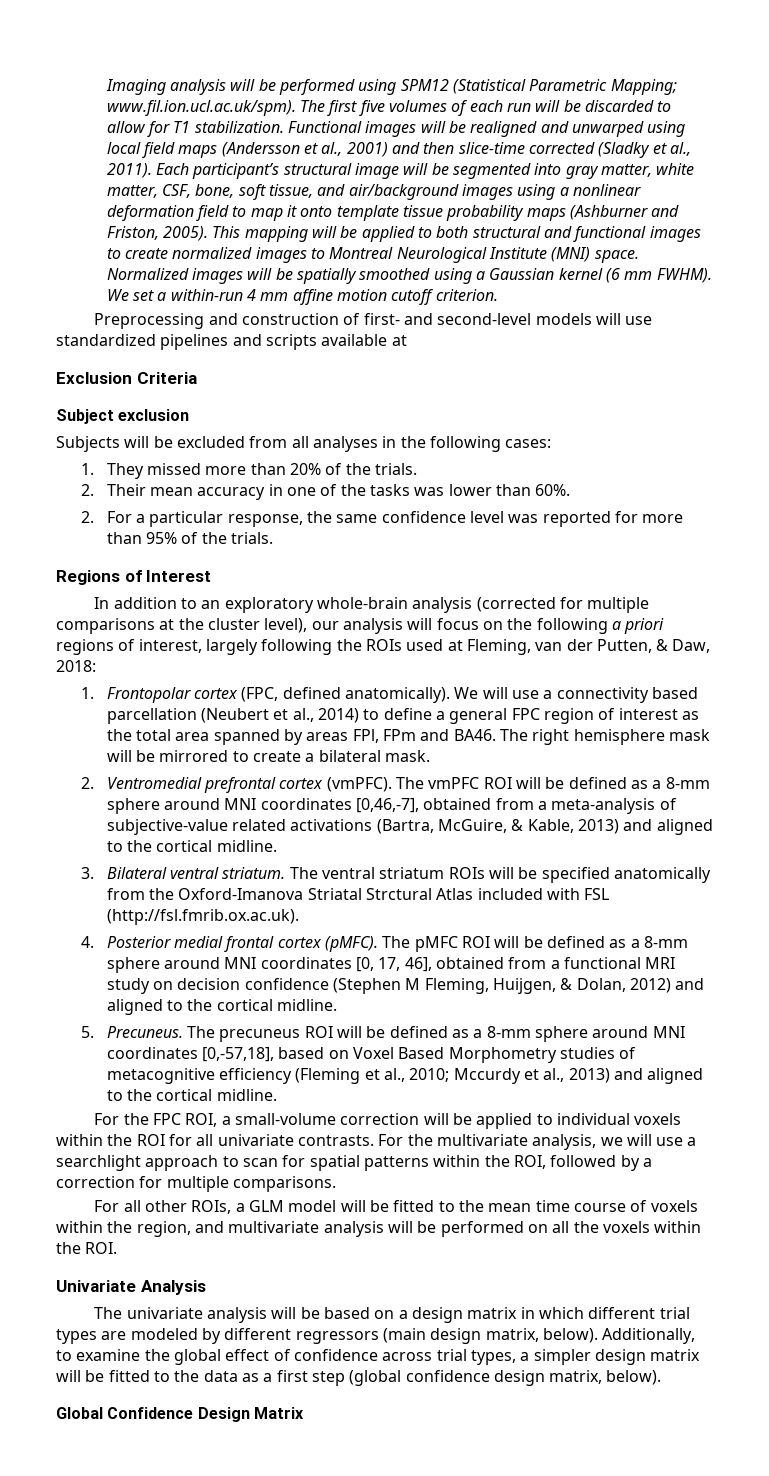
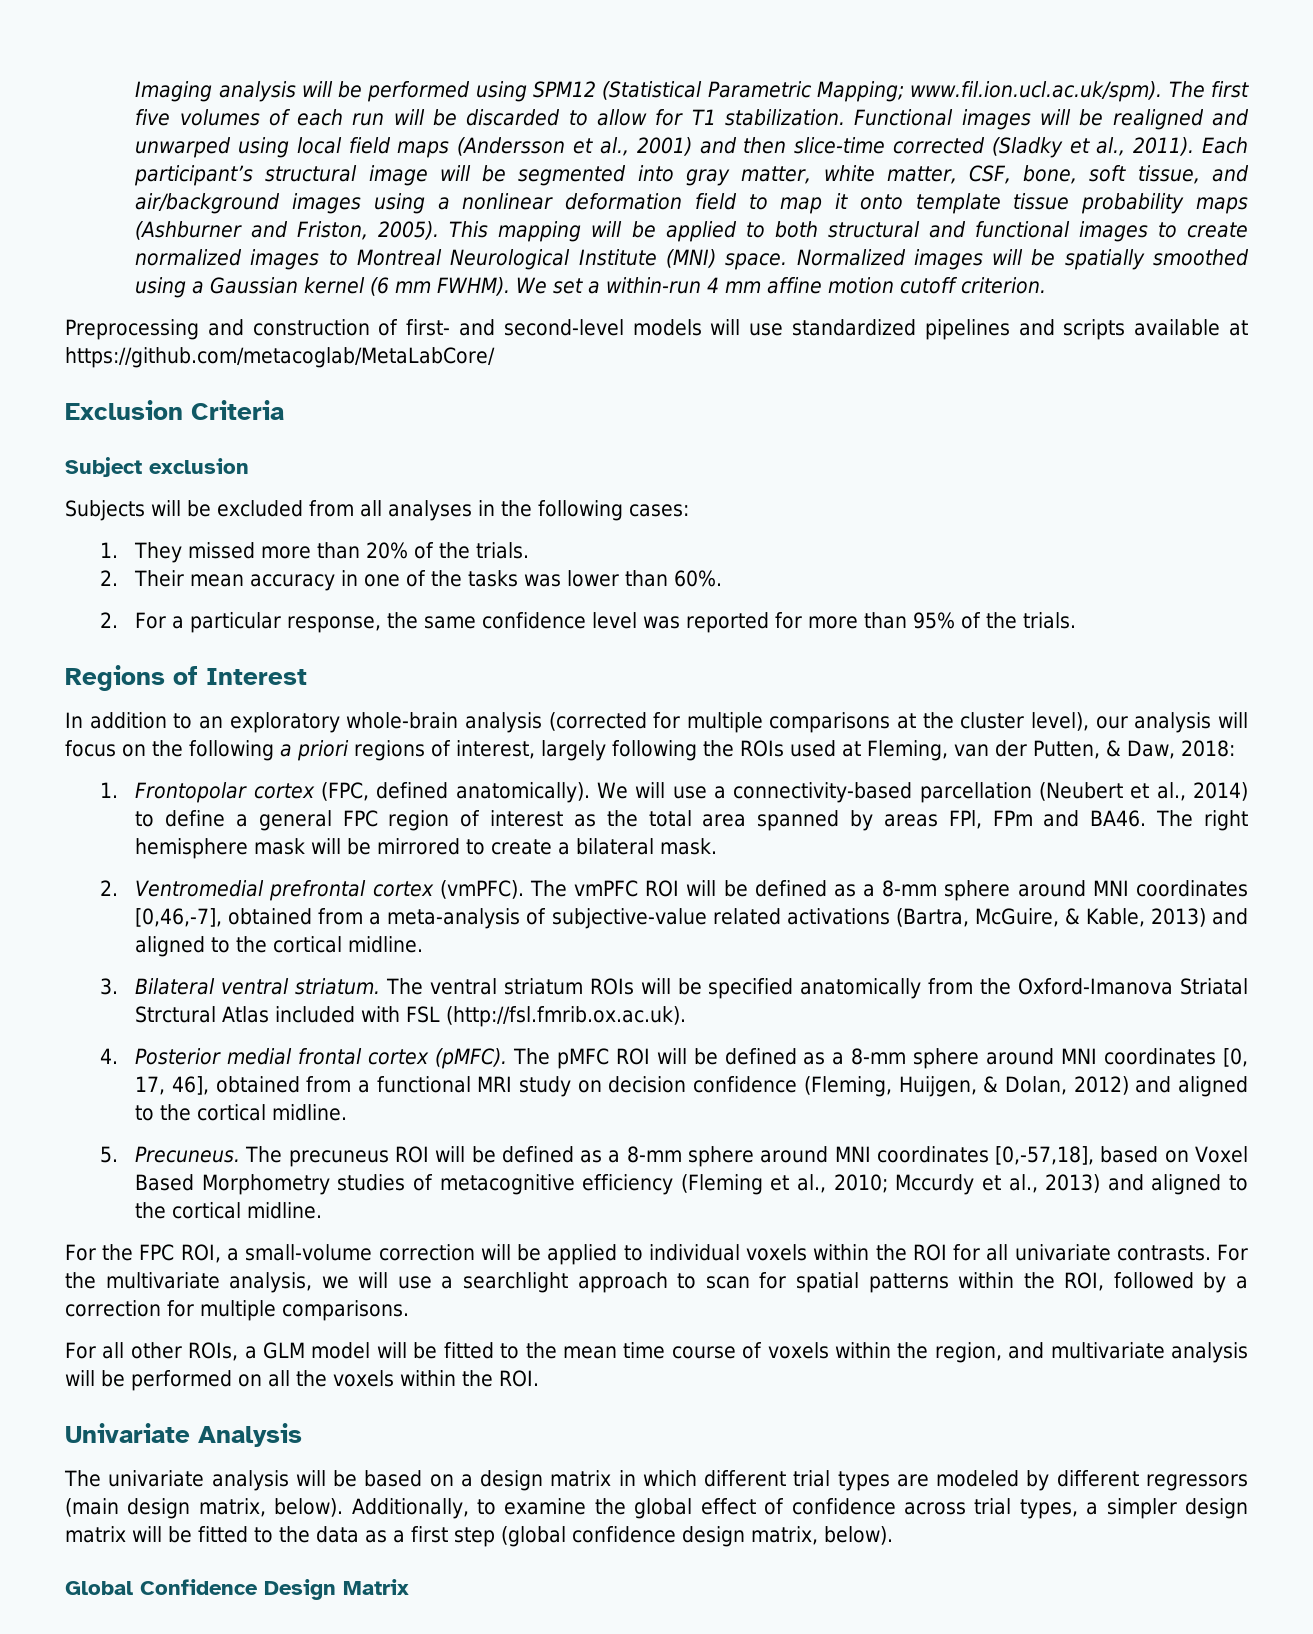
- Preprocessing and construction of first- and second-level models will use standardized pipelines and scripts available at
+ Preprocessing and construction of first- and second-level models will use standardized pipelines and scripts available at https://github.com/metacoglab/MetaLabCore/
- We will use a connectivity based parcellation (Neubert et al., 2014) to define a general FPC region of interest as the total area spanned by areas FPl, FPm and BA46.
+ We will use a connectivity-based parcellation (Neubert et al., 2014) to define a general FPC region of interest as the total area spanned by areas FPl, FPm and BA46.
- The pMFC ROI will be defined as a 8-mm sphere around MNI coordinates [0, 17, 46], obtained from a functional MRI study on decision confidence (Stephen M Fleming, Huijgen, & Dolan, 2012) and aligned to the cortical midline.
+ The pMFC ROI will be defined as a 8-mm sphere around MNI coordinates [0, 17, 46], obtained from a functional MRI study on decision confidence (Fleming, Huijgen, & Dolan, 2012) and aligned to the cortical midline.

